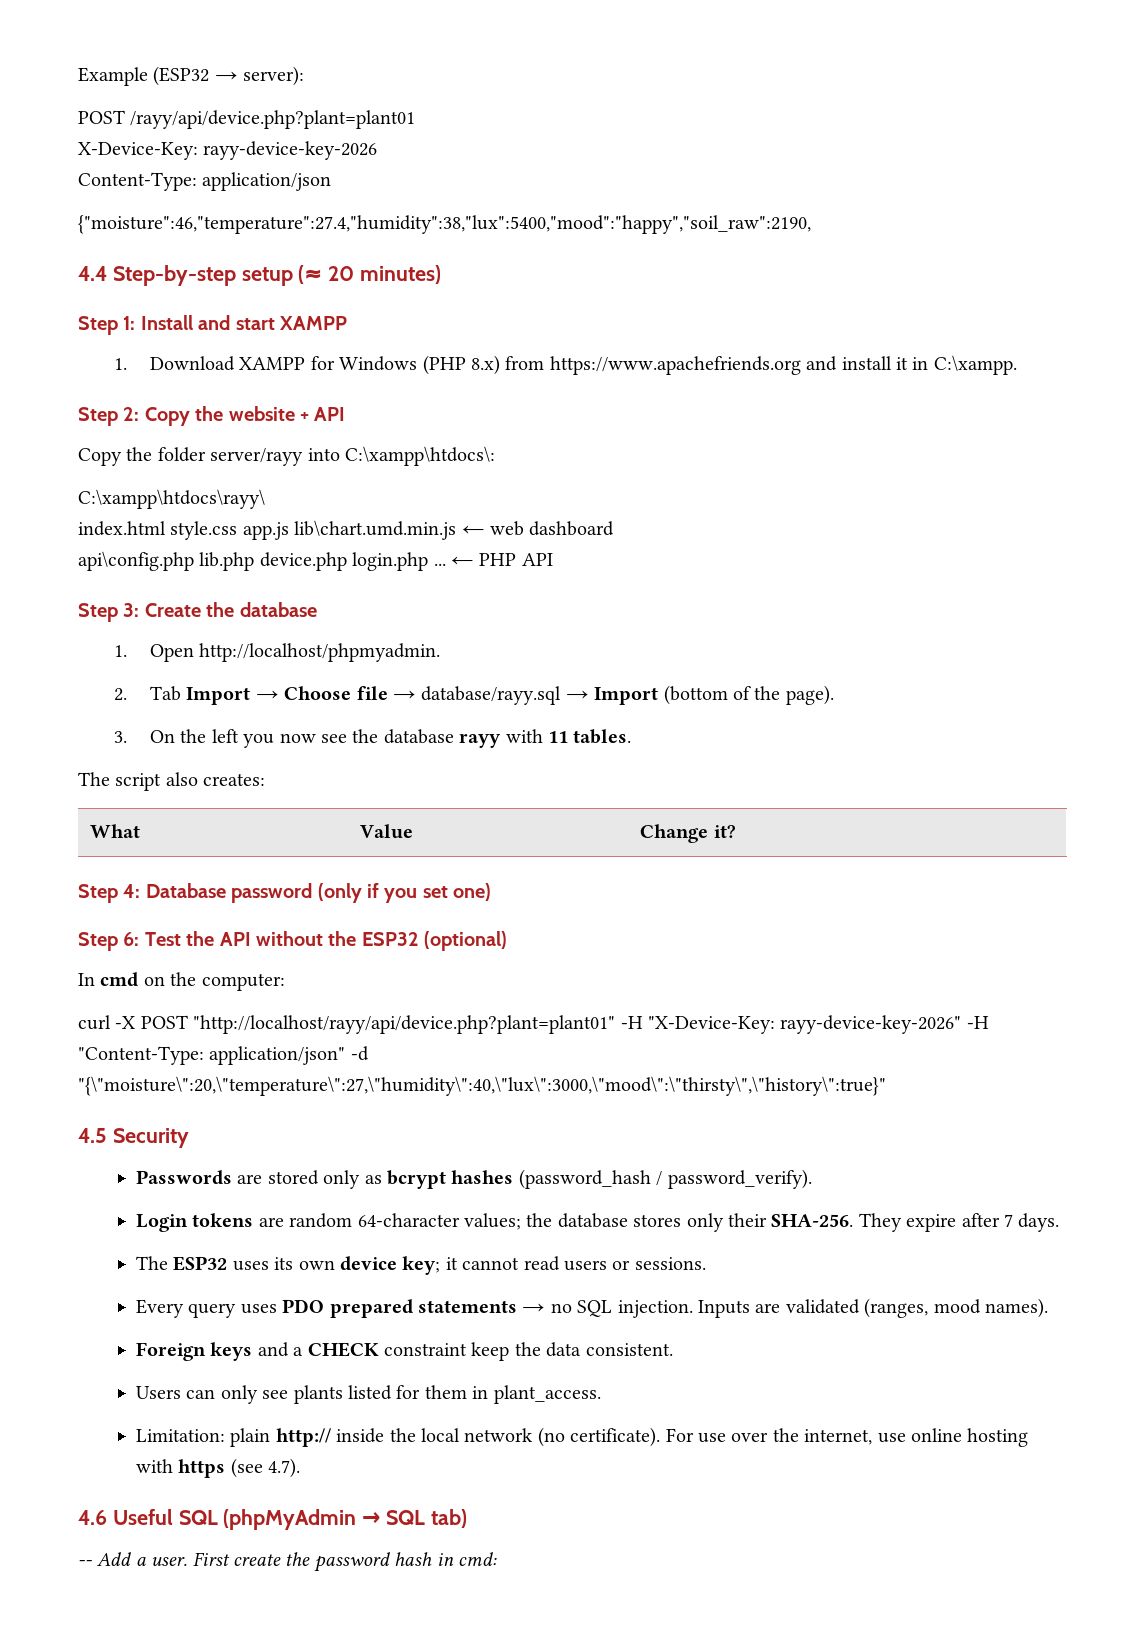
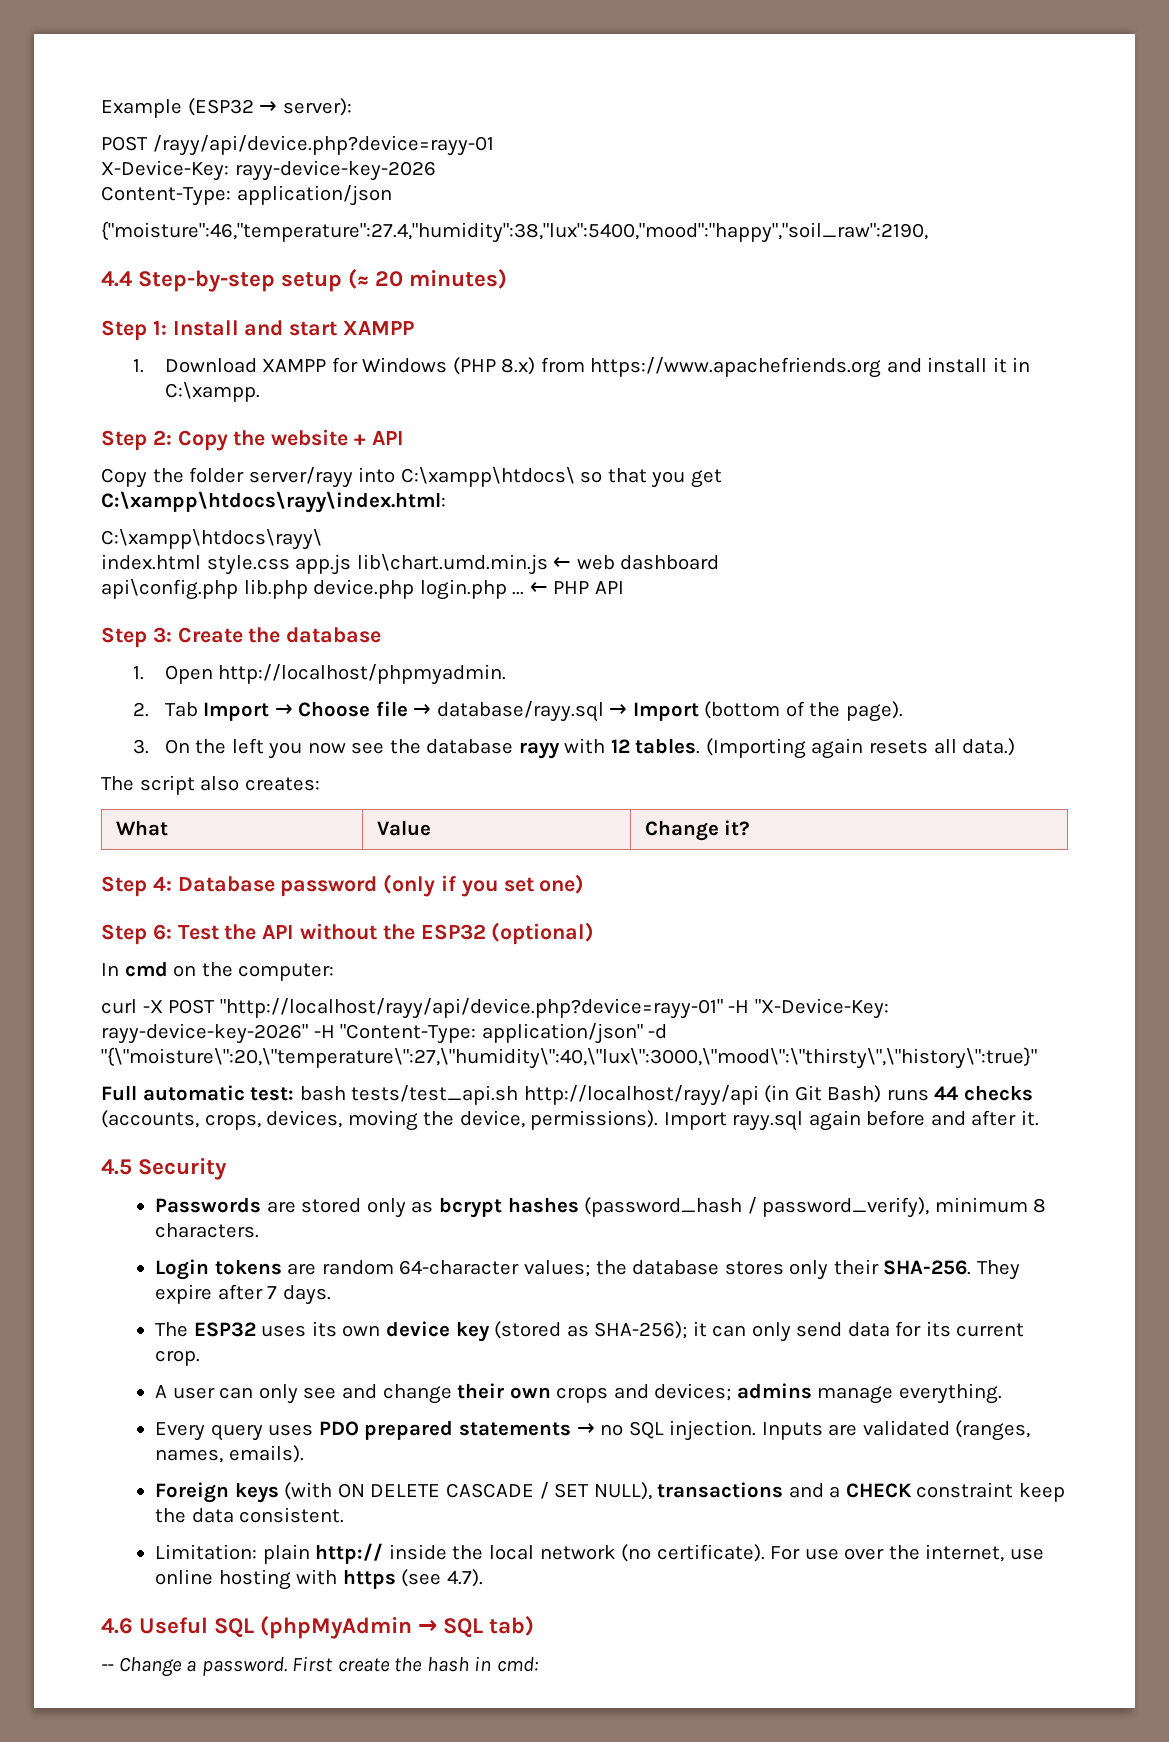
- POST /rayy/api/device.php?plant=plant01
+ POST /rayy/api/device.php?device=rayy-01
- Copy the folder server/rayy into C:\xampp\htdocs\:
+ Copy the folder server/rayy into C:\xampp\htdocs\ so that you get C:\xampp\htdocs\rayy\index.html:
- 3. On the left you now see the database rayy with 11 tables.
+ 3. On the left you now see the database rayy with 12 tables. (Importing again resets all data.)
- curl -X POST "http://localhost/rayy/api/device.php?plant=plant01" -H "X-Device-Key: rayy-device-key-2026" -H "Content-Type: application/json" -d "{\"moisture\":20,\"temperature\":27,\"humidity\":40,\"lux\":3000,\"mood\":\"thirsty\",\"history\":true}"
+ curl -X POST "http://localhost/rayy/api/device.php?device=rayy-01" -H "X-Device-Key: rayy-device-key-2026" -H "Content-Type: application/json" -d "{\"moisture\":20,\"temperature\":27,\"humidity\":40,\"lux\":3000,\"mood\":\"thirsty\",\"history\":true}"
+ Full automatic test: bash tests/test_api.sh http://localhost/rayy/api (in Git Bash) runs 44 checks (accounts, crops, devices, moving the device, permissions). Import rayy.sql again before and after it.
- Passwords are stored only as bcrypt hashes (password_hash / password_verify).
+ Passwords are stored only as bcrypt hashes (password_hash / password_verify), minimum 8 characters.
- The ESP32 uses its own device key; it cannot read users or sessions.
+ The ESP32 uses its own device key (stored as SHA-256); it can only send data for its current crop.
+ A user can only see and change their own crops and devices; admins manage everything.
- Inputs are validated (ranges, mood names).
+ Inputs are validated (ranges, names, emails).
- Foreign keys and a CHECK constraint keep the data consistent.
+ Foreign keys (with ON DELETE CASCADE / SET NULL), transactions and a CHECK constraint keep the data consistent.
- Users can only see plants listed for them in plant_access.
- -- Add a user.
+ -- Change a password.
- First create the password hash in cmd:
+ First create the hash in cmd:

